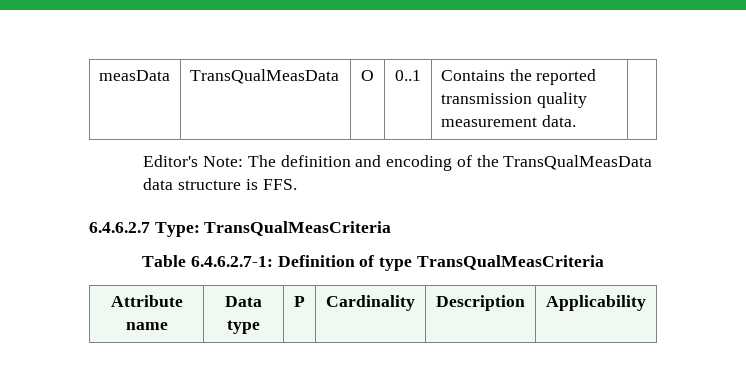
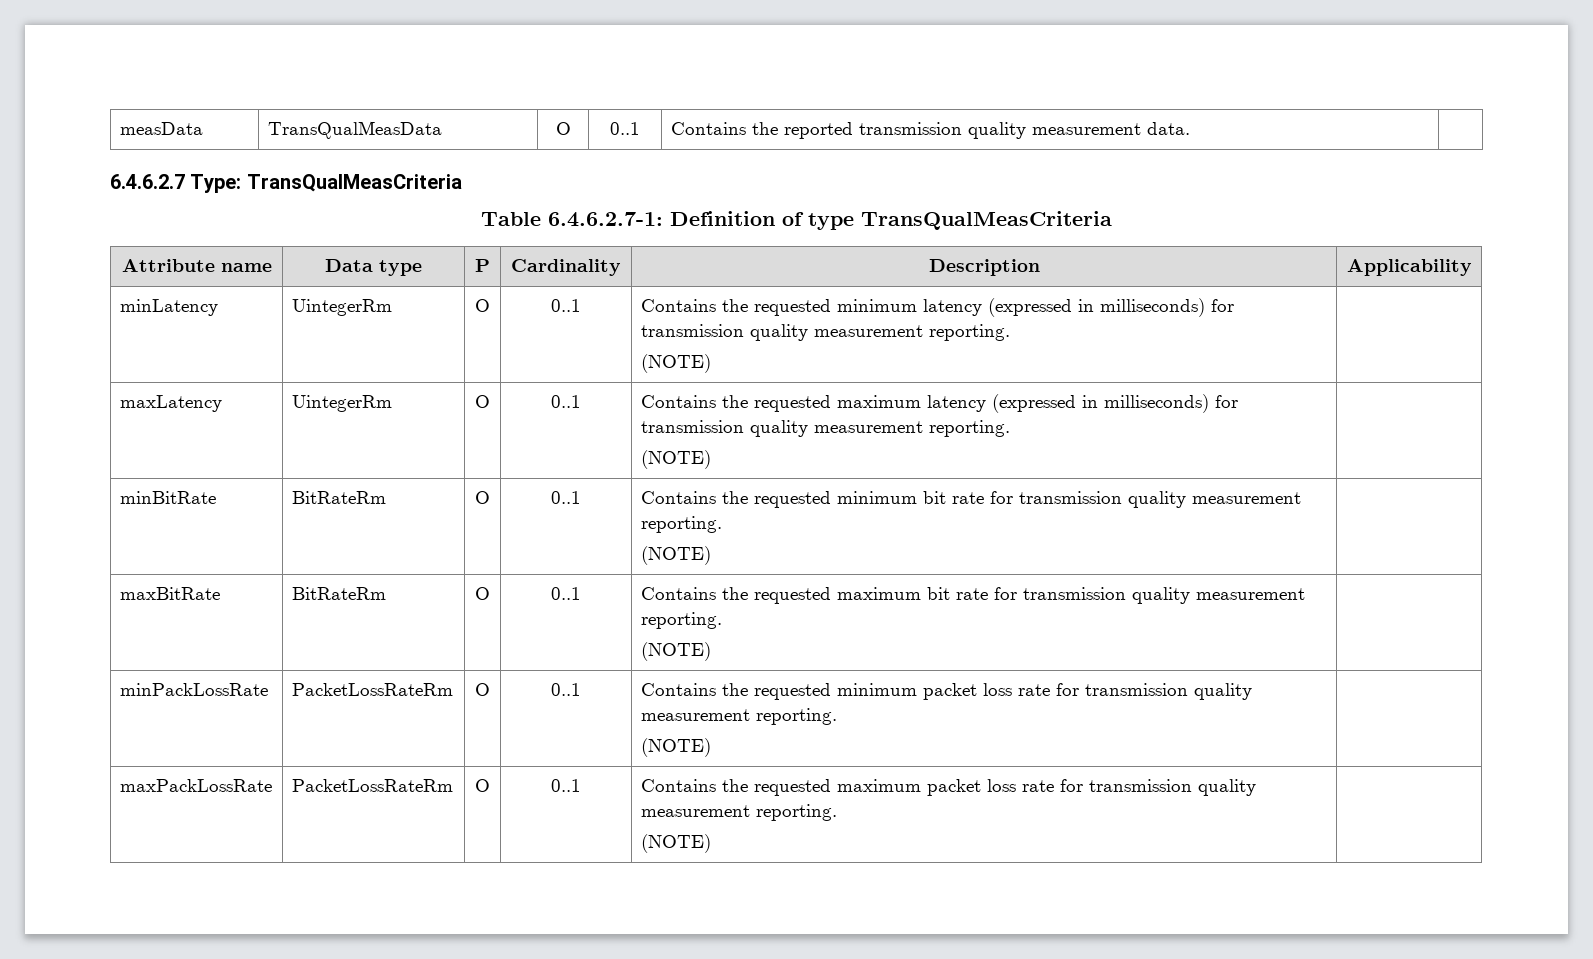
- Editor's Note: The definition and encoding of the TransQualMeasData data structure is FFS.
+ minLatency | UintegerRm | O | 0..1 | Contains the requested minimum latency (expressed in milliseconds) for transmission quality measurement reporting.
+ (NOTE) |
+ maxLatency | UintegerRm | O | 0..1 | Contains the requested maximum latency (expressed in milliseconds) for transmission quality measurement reporting.
+ (NOTE) |
+ minBitRate | BitRateRm | O | 0..1 | Contains the requested minimum bit rate for transmission quality measurement reporting.
+ (NOTE) |
+ maxBitRate | BitRateRm | O | 0..1 | Contains the requested maximum bit rate for transmission quality measurement reporting.
+ (NOTE) |
+ minPackLossRate | PacketLossRateRm | O | 0..1 | Contains the requested minimum packet loss rate for transmission quality measurement reporting.
+ (NOTE) |
+ maxPackLossRate | PacketLossRateRm | O | 0..1 | Contains the requested maximum packet loss rate for transmission quality measurement reporting.
+ (NOTE) |

